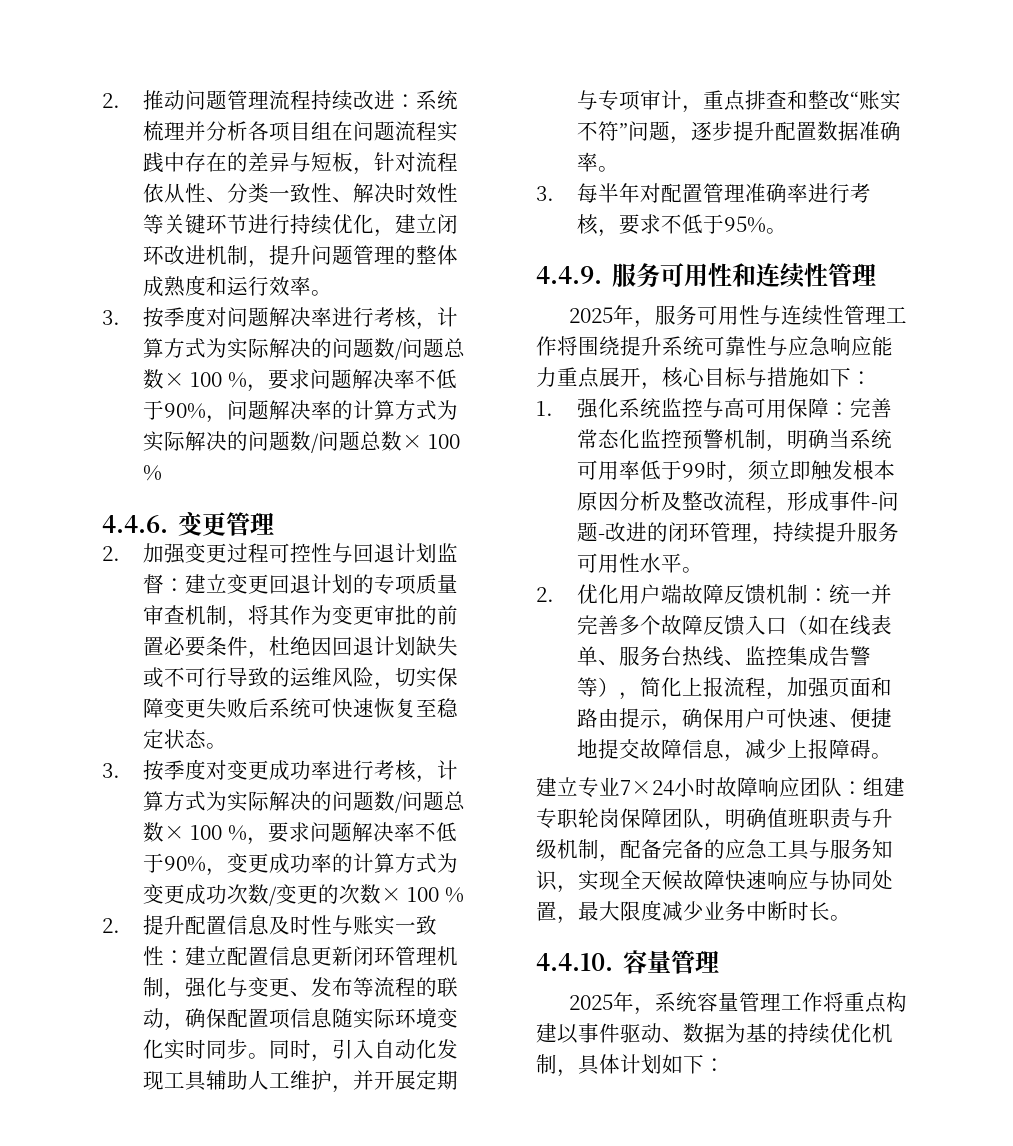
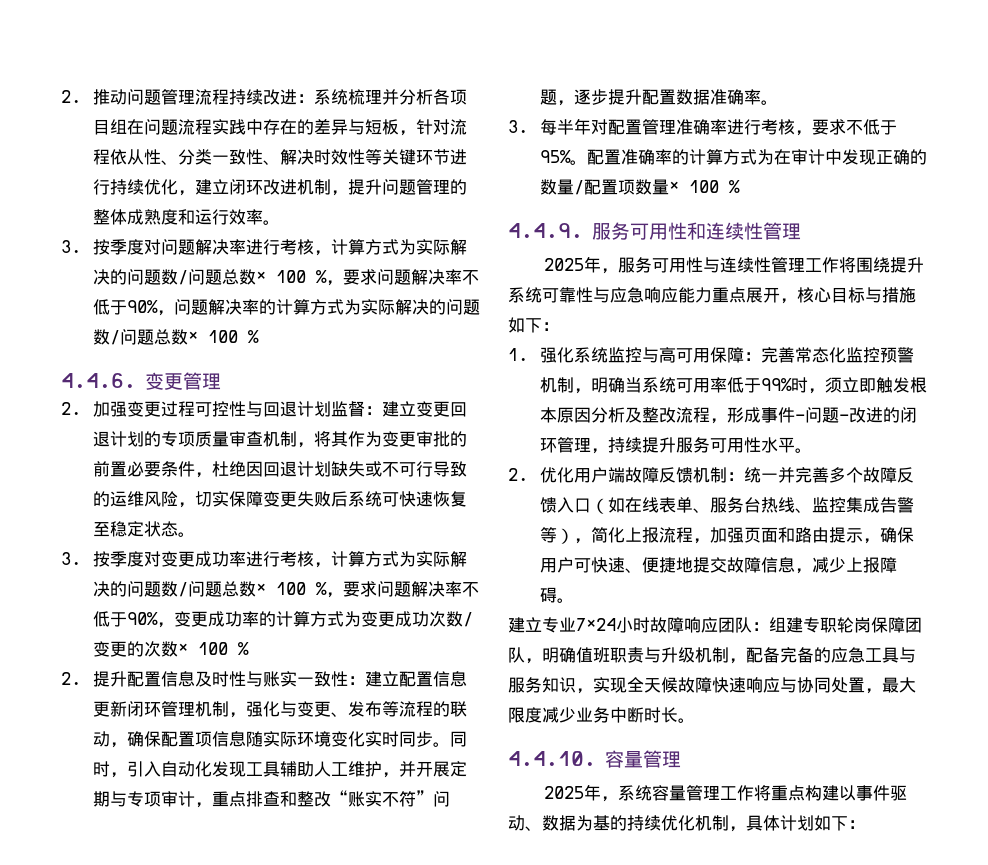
+ 配置准确率的计算方式为在审计中发现正确的数量/配置项数量× 100 %
- 1.强化系统监控与高可用保障：完善常态化监控预警机制，明确当系统可用率低于99时，须立即触发根本原因分析及整改流程，形成事件-问题-改进的闭环管理，持续提升服务可用性水平。
+ 1.强化系统监控与高可用保障：完善常态化监控预警机制，明确当系统可用率低于99%时，须立即触发根本原因分析及整改流程，形成事件-问题-改进的闭环管理，持续提升服务可用性水平。

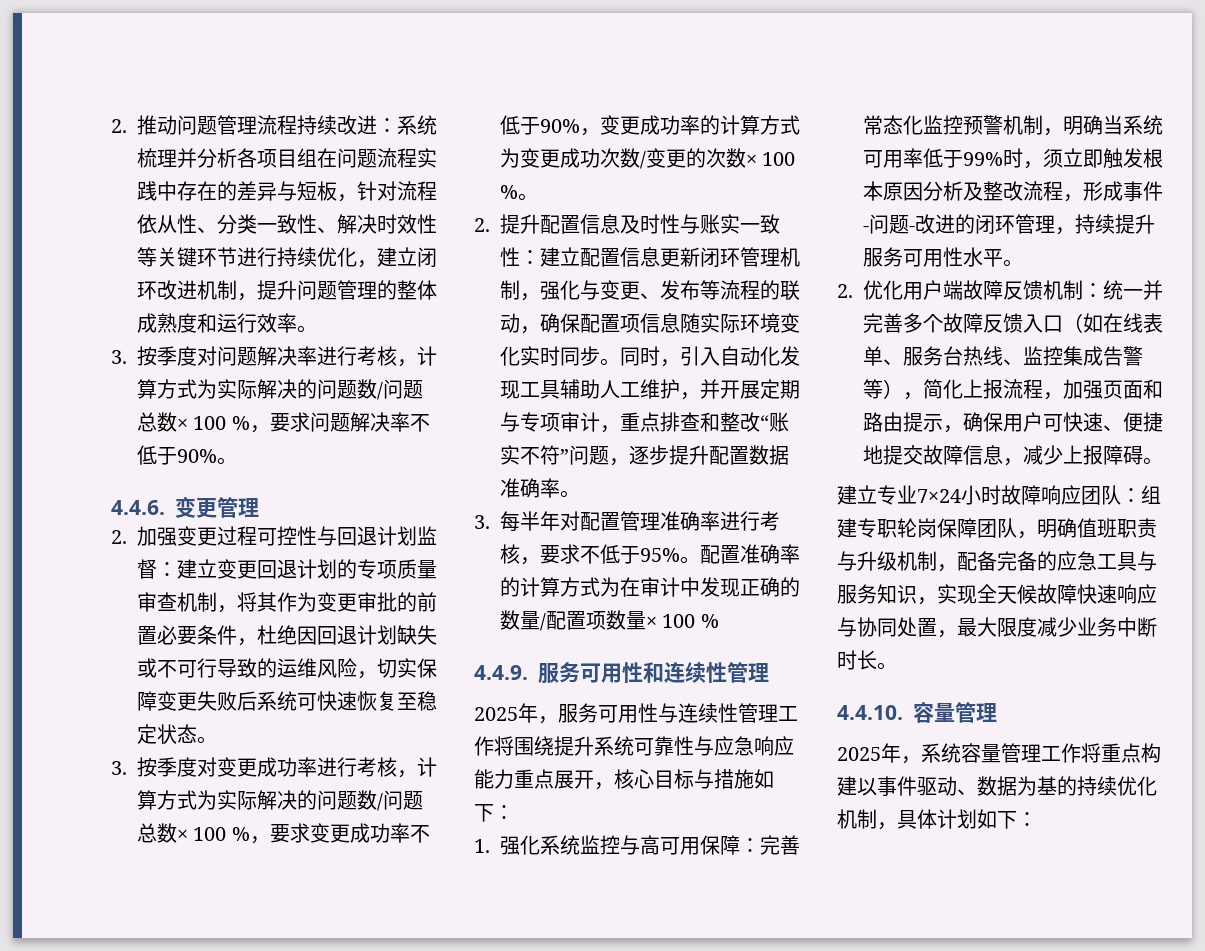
- 3.按季度对问题解决率进行考核，计算方式为实际解决的问题数/问题总数× 100 %，要求问题解决率不低于90%，问题解决率的计算方式为实际解决的问题数/问题总数× 100 %
+ 3.按季度对问题解决率进行考核，计算方式为实际解决的问题数/问题总数× 100 %，要求问题解决率不低于90%。
- 3.按季度对变更成功率进行考核，计算方式为实际解决的问题数/问题总数× 100 %，要求问题解决率不低于90%，变更成功率的计算方式为变更成功次数/变更的次数× 100 %
+ 3.按季度对变更成功率进行考核，计算方式为实际解决的问题数/问题总数× 100 %，要求变更成功率不低于90%，变更成功率的计算方式为变更成功次数/变更的次数× 100 %。

